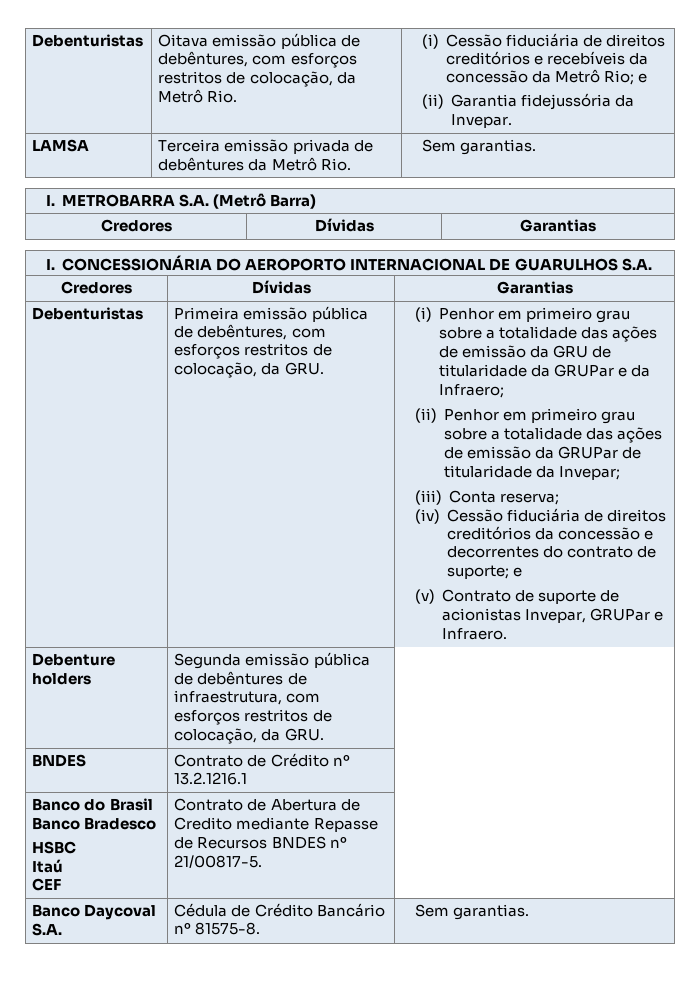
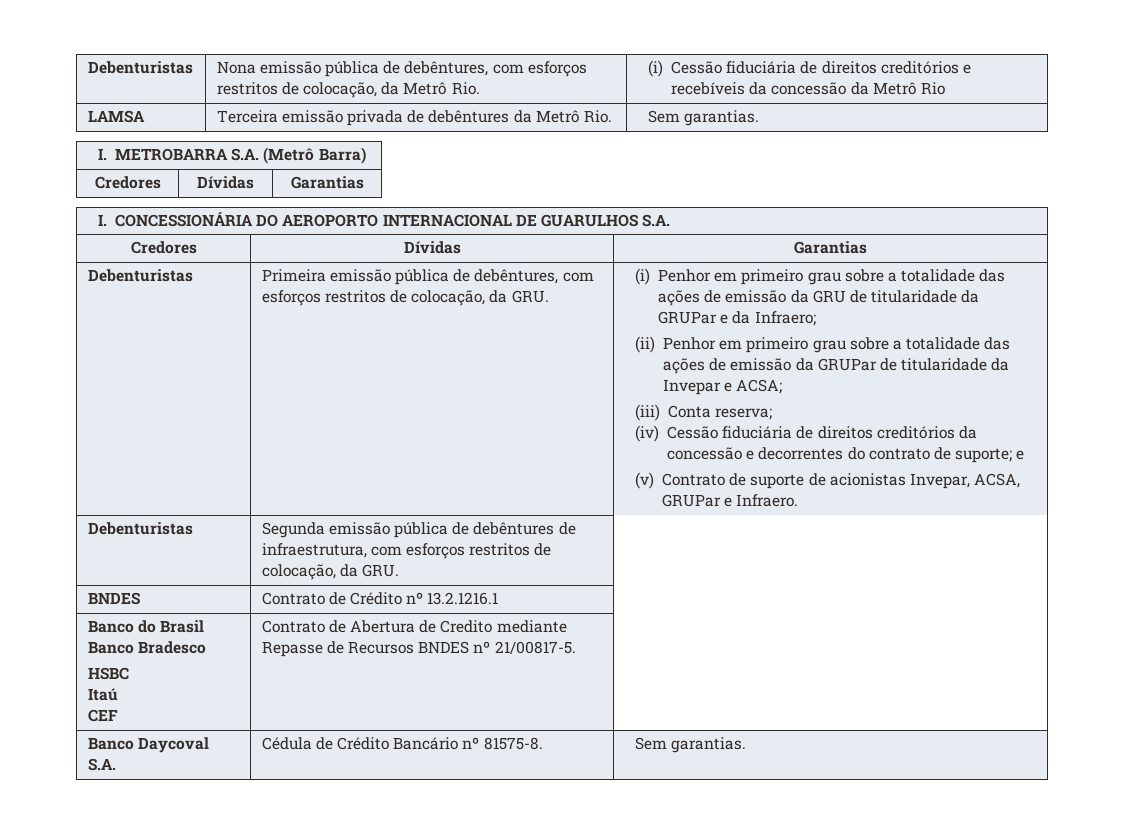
- Debenturistas | Oitava emissão pública de debêntures, com esforços restritos de colocação, da Metrô Rio. | (i) Cessão fiduciária de direitos creditórios e recebíveis da concessão da Metrô Rio; e
- (ii) Garantia fidejussória da Invepar.
+ Debenturistas | Nona emissão pública de debêntures, com esforços restritos de colocação, da Metrô Rio. | (i) Cessão fiduciária de direitos creditórios e recebíveis da concessão da Metrô Rio
- (ii) Penhor em primeiro grau sobre a totalidade das ações de emissão da GRUPar de titularidade da Invepar;
+ (ii) Penhor em primeiro grau sobre a totalidade das ações de emissão da GRUPar de titularidade da Invepar e ACSA;
- (v) Contrato de suporte de acionistas Invepar, GRUPar e Infraero.
+ (v) Contrato de suporte de acionistas Invepar, ACSA, GRUPar e Infraero.
- Debenture holders | Segunda emissão pública de debêntures de infraestrutura, com esforços restritos de colocação, da GRU. |
+ Debenturistas | Segunda emissão pública de debêntures de infraestrutura, com esforços restritos de colocação, da GRU. |

